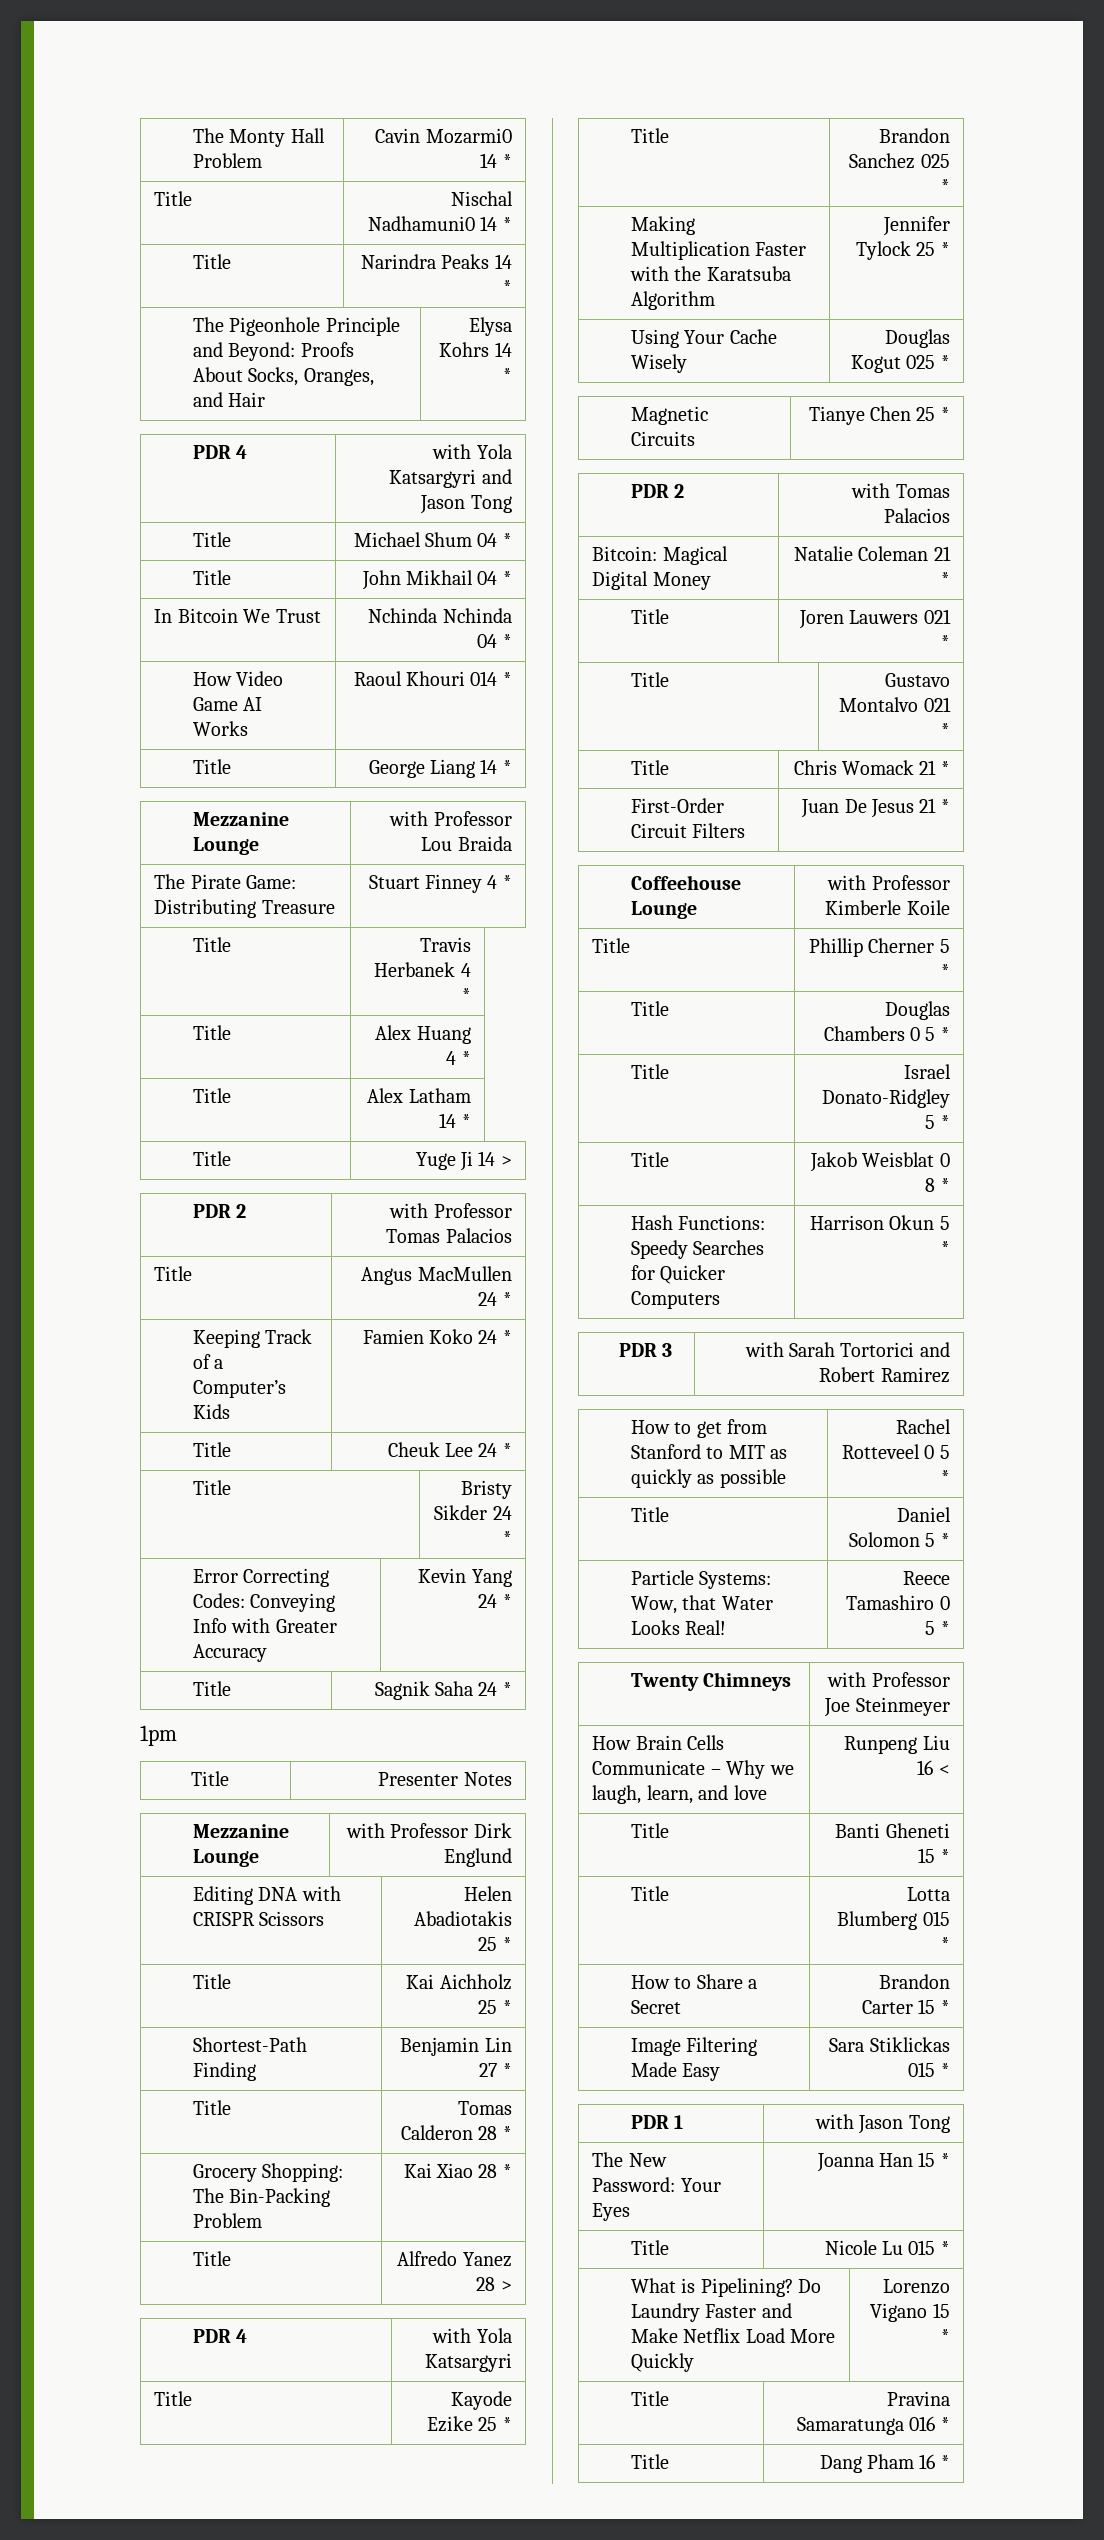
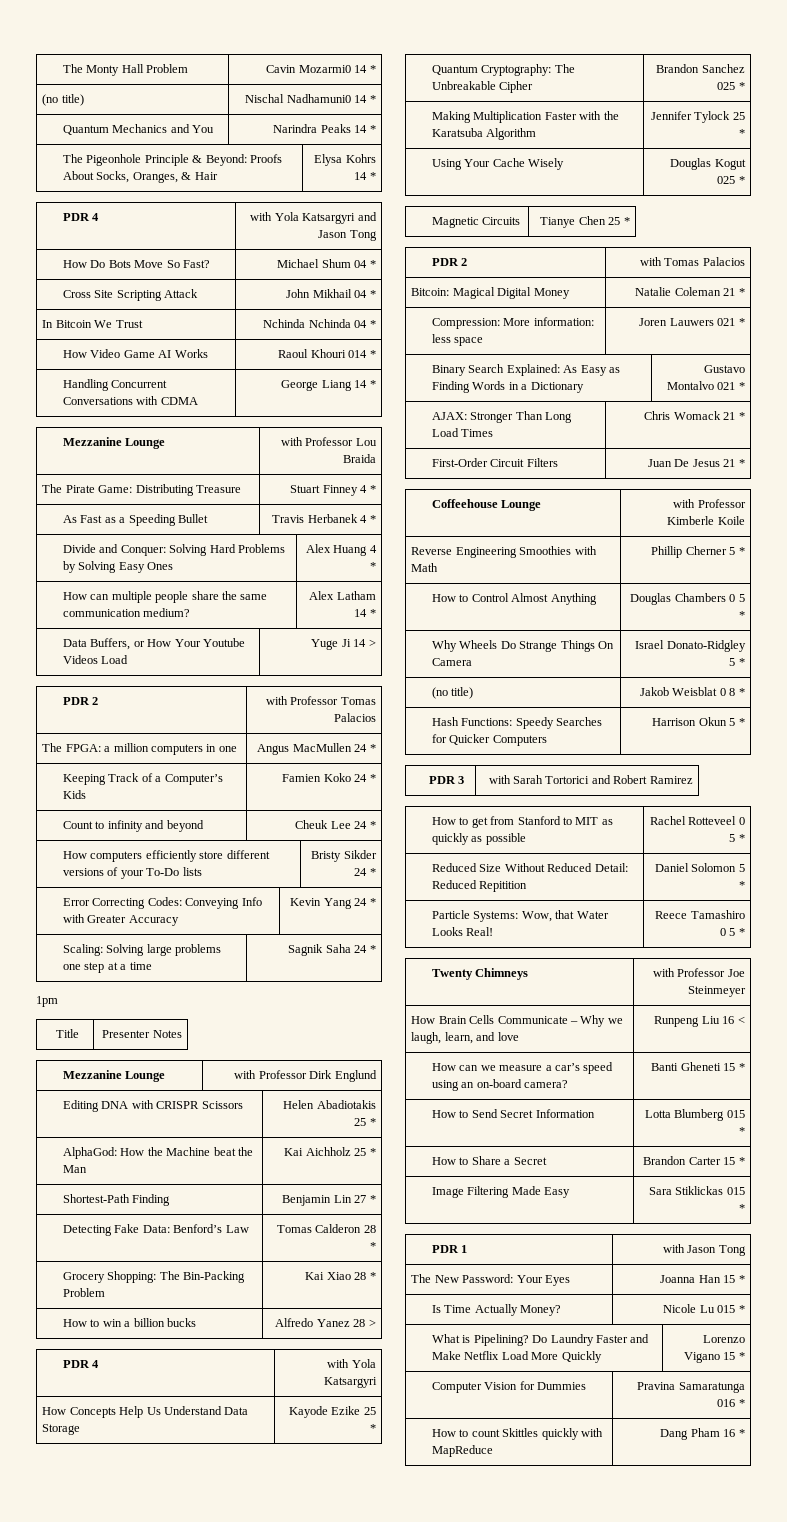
- Title | Nischal Nadhamuni0 14 *
+ (no title) | Nischal Nadhamuni0 14 *
- Title | Narindra Peaks 14 *
+ Quantum Mechanics and You | Narindra Peaks 14 *
- The Pigeonhole Principle and Beyond: Proofs About Socks, Oranges, and Hair | Elysa Kohrs 14 *
+ The Pigeonhole Principle & Beyond: Proofs About Socks, Oranges, & Hair | Elysa Kohrs 14 *
- Title | Michael Shum 04 *
+ How Do Bots Move So Fast? | Michael Shum 04 *
- Title | John Mikhail 04 *
+ Cross Site Scripting Attack | John Mikhail 04 *
- Title | George Liang 14 *
+ Handling Concurrent Conversations with CDMA | George Liang 14 *
- Title | Travis Herbanek 4 *
- Title | Alex Huang 4 *
- Title | Alex Latham 14 *
- Title | Yuge Ji 14 >
+ As Fast as a Speeding Bullet | Travis Herbanek 4 *
+ Divide and Conquer: Solving Hard Problems by Solving Easy Ones | Alex Huang 4 *
+ How can multiple people share the same communication medium? | Alex Latham 14 *
+ Data Buffers, or How Your Youtube Videos Load | Yuge Ji 14 >
- Title | Angus MacMullen 24 *
+ The FPGA: a million computers in one | Angus MacMullen 24 *
- Title | Cheuk Lee 24 *
+ Count to infinity and beyond | Cheuk Lee 24 *
- Title | Bristy Sikder 24 *
+ How computers efficiently store different versions of your To-Do lists | Bristy Sikder 24 *
- Title | Sagnik Saha 24 *
+ Scaling: Solving large problems one step at a time | Sagnik Saha 24 *
- Title | Kai Aichholz 25 *
+ AlphaGod: How the Machine beat the Man | Kai Aichholz 25 *
- Title | Tomas Calderon 28 *
+ Detecting Fake Data: Benford’s Law | Tomas Calderon 28 *
- Title | Alfredo Yanez 28 >
+ How to win a billion bucks | Alfredo Yanez 28 >
- Title | Kayode Ezike 25 *
+ How Concepts Help Us Understand Data Storage | Kayode Ezike 25 *
- Title | Brandon Sanchez 025 *
+ Quantum Cryptography: The Unbreakable Cipher | Brandon Sanchez 025 *
- Title | Joren Lauwers 021 *
+ Compression: More information: less space | Joren Lauwers 021 *
- Title | Gustavo Montalvo 021 *
- Title | Chris Womack 21 *
+ Binary Search Explained: As Easy as Finding Words in a Dictionary | Gustavo Montalvo 021 *
+ AJAX: Stronger Than Long Load Times | Chris Womack 21 *
- Title | Phillip Cherner 5 *
+ Reverse Engineering Smoothies with Math | Phillip Cherner 5 *
- Title | Douglas Chambers 0 5 *
+ How to Control Almost Anything | Douglas Chambers 0 5 *
- Title | Israel Donato-Ridgley 5 *
+ Why Wheels Do Strange Things On Camera | Israel Donato-Ridgley 5 *
- Title | Jakob Weisblat 0 8 *
+ (no title) | Jakob Weisblat 0 8 *
- Title | Daniel Solomon 5 *
+ Reduced Size Without Reduced Detail: Reduced Repitition | Daniel Solomon 5 *
- Title | Banti Gheneti 15 *
+ How can we measure a car’s speed using an on-board camera? | Banti Gheneti 15 *
- Title | Lotta Blumberg 015 *
+ How to Send Secret Information | Lotta Blumberg 015 *
- Title | Nicole Lu 015 *
+ Is Time Actually Money? | Nicole Lu 015 *
- Title | Pravina Samaratunga 016 *
+ Computer Vision for Dummies | Pravina Samaratunga 016 *
- Title | Dang Pham 16 *
+ How to count Skittles quickly with MapReduce | Dang Pham 16 *

